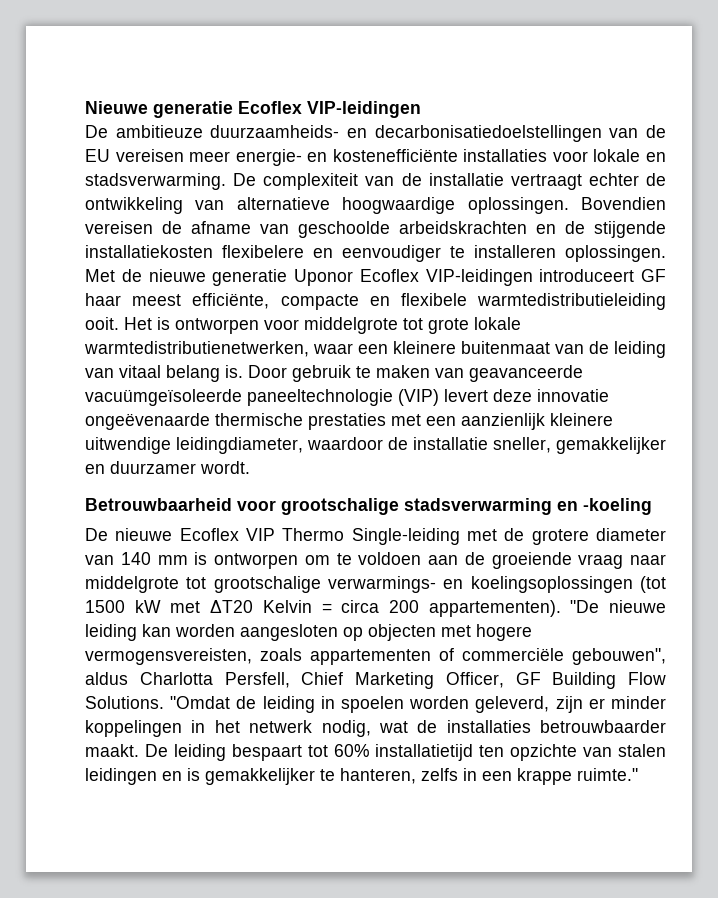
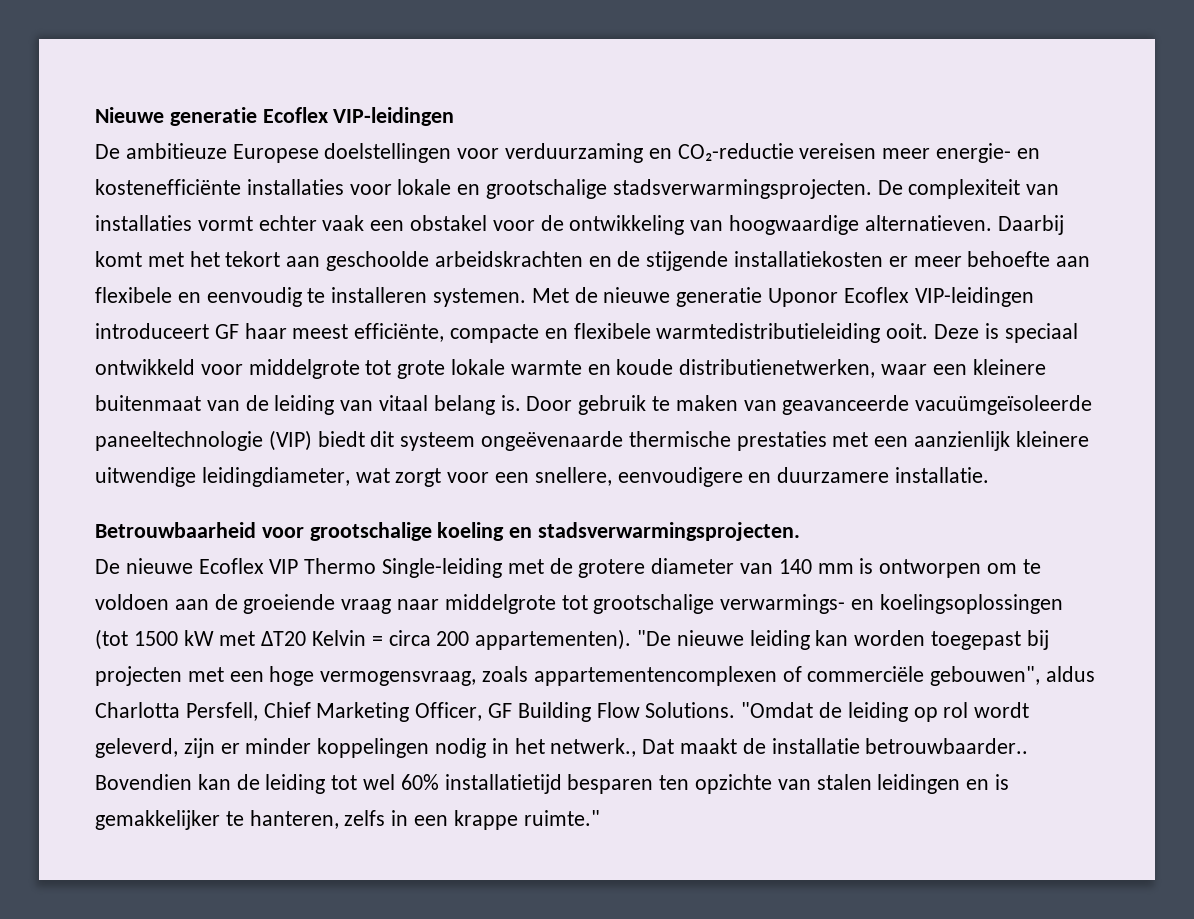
- De ambitieuze duurzaamheids- en decarbonisatiedoelstellingen van de EU vereisen meer energie- en kostenefficiënte installaties voor lokale en stadsverwarming.
+ De ambitieuze Europese doelstellingen voor verduurzaming en CO₂-reductie vereisen meer energie- en kostenefficiënte installaties voor lokale en grootschalige stadsverwarmingsprojecten.
- De complexiteit van de installatie vertraagt echter de ontwikkeling van alternatieve hoogwaardige oplossingen. Bovendien vereisen de afname van geschoolde arbeidskrachten en de stijgende installatiekosten flexibelere en eenvoudiger te installeren oplossingen.
+ De complexiteit van installaties vormt echter vaak een obstakel voor de ontwikkeling van hoogwaardige alternatieven. Daarbij komt met het tekort aan geschoolde arbeidskrachten en de stijgende installatiekosten er meer behoefte aan flexibele en eenvoudig te installeren systemen.
- Het is ontworpen voor middelgrote tot grote lokale warmtedistributienetwerken, waar een kleinere buitenmaat van de leiding van vitaal belang is.
+ Deze is speciaal ontwikkeld voor middelgrote tot grote lokale warmte en koude distributienetwerken, waar een kleinere buitenmaat van de leiding van vitaal belang is.
- Door gebruik te maken van geavanceerde vacuümgeïsoleerde paneeltechnologie (VIP) levert deze innovatie ongeëvenaarde thermische prestaties met een aanzienlijk kleinere uitwendige leidingdiameter, waardoor de installatie sneller, gemakkelijker en duurzamer wordt.
+ Door gebruik te maken van geavanceerde vacuümgeïsoleerde paneeltechnologie (VIP) biedt dit systeem ongeëvenaarde thermische prestaties met een aanzienlijk kleinere uitwendige leidingdiameter, wat zorgt voor een snellere, eenvoudigere en duurzamere installatie.
- Betrouwbaarheid voor grootschalige stadsverwarming en -koeling
+ Betrouwbaarheid voor grootschalige koeling en stadsverwarmingsprojecten.
- "De nieuwe leiding kan worden aangesloten op objecten met hogere vermogensvereisten, zoals appartementen of commerciële gebouwen", aldus Charlotta Persfell, Chief Marketing Officer, GF Building Flow Solutions.
+ "De nieuwe leiding kan worden toegepast bij projecten met een hoge vermogensvraag, zoals appartementencomplexen of commerciële gebouwen", aldus Charlotta Persfell, Chief Marketing Officer, GF Building Flow Solutions.
- "Omdat de leiding in spoelen worden geleverd, zijn er minder koppelingen in het netwerk nodig, wat de installaties betrouwbaarder maakt. De leiding bespaart tot 60% installatietijd ten opzichte van stalen leidingen en is gemakkelijker te hanteren, zelfs in een krappe ruimte."
+ "Omdat de leiding op rol wordt geleverd, zijn er minder koppelingen nodig in het netwerk., Dat maakt de installatie betrouwbaarder.. Bovendien kan de leiding tot wel 60% installatietijd besparen ten opzichte van stalen leidingen en is gemakkelijker te hanteren, zelfs in een krappe ruimte."

